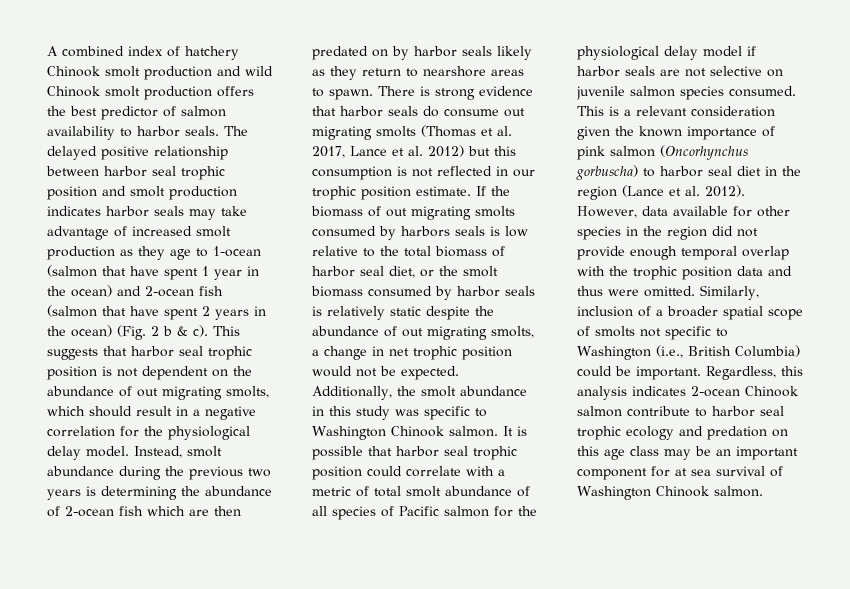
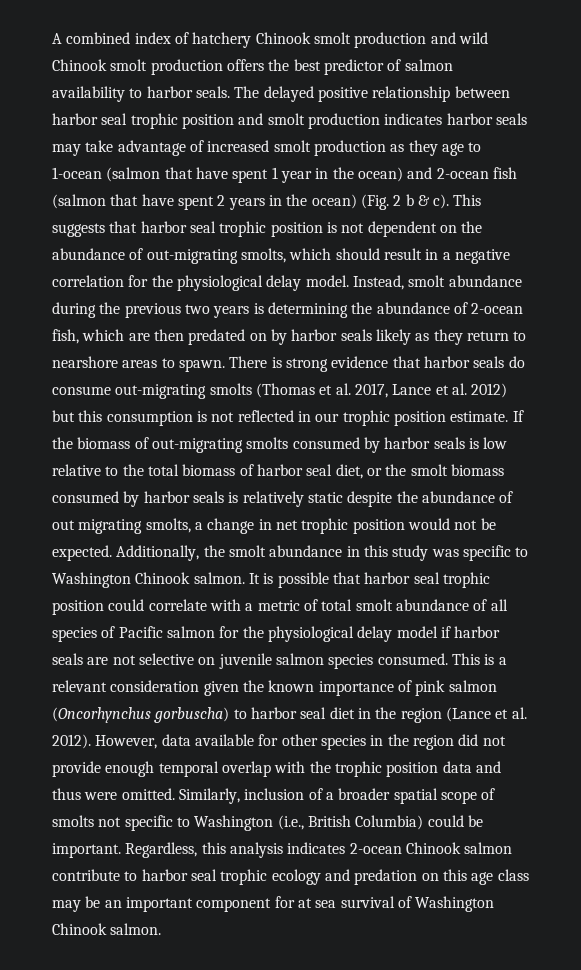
- This suggests that harbor seal trophic position is not dependent on the abundance of out migrating smolts, which should result in a negative correlation for the physiological delay model.
+ This suggests that harbor seal trophic position is not dependent on the abundance of out-migrating smolts, which should result in a negative correlation for the physiological delay model.
- Instead, smolt abundance during the previous two years is determining the abundance of 2-ocean fish which are then predated on by harbor seals likely as they return to nearshore areas to spawn.
+ Instead, smolt abundance during the previous two years is determining the abundance of 2-ocean fish, which are then predated on by harbor seals likely as they return to nearshore areas to spawn.
- There is strong evidence that harbor seals do consume out migrating smolts (Thomas et al. 2017, Lance et al. 2012) but this consumption is not reflected in our trophic position estimate.
+ There is strong evidence that harbor seals do consume out-migrating smolts (Thomas et al. 2017, Lance et al. 2012) but this consumption is not reflected in our trophic position estimate.
- If the biomass of out migrating smolts consumed by harbors seals is low relative to the total biomass of harbor seal diet, or the smolt biomass consumed by harbor seals is relatively static despite the abundance of out migrating smolts, a change in net trophic position would not be expected.
+ If the biomass of out-migrating smolts consumed by harbor seals is low relative to the total biomass of harbor seal diet, or the smolt biomass consumed by harbor seals is relatively static despite the abundance of out migrating smolts, a change in net trophic position would not be expected.

